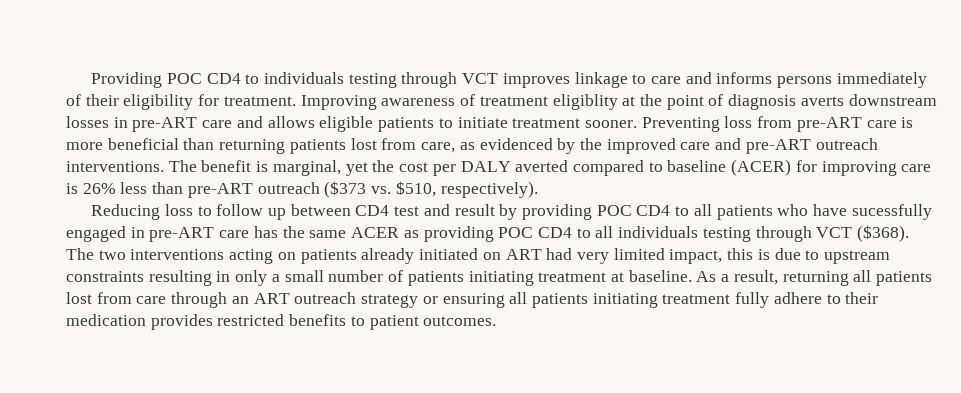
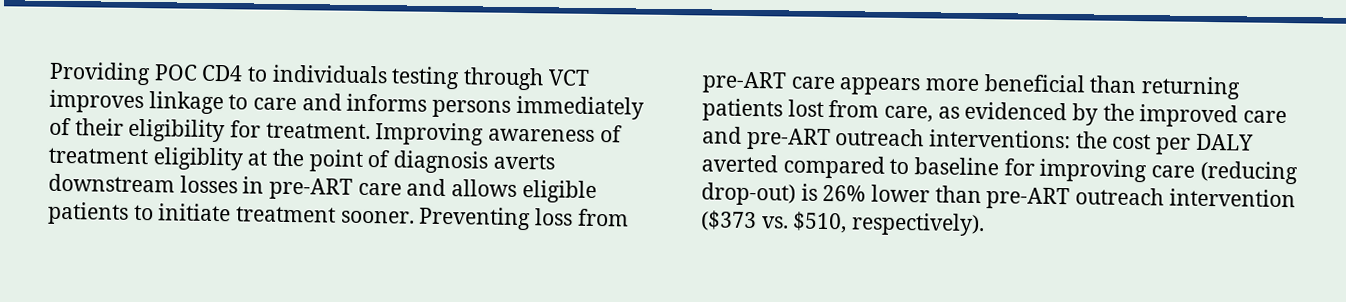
- Preventing loss from pre-ART care is more beneficial than returning patients lost from care, as evidenced by the improved care and pre-ART outreach interventions. The benefit is marginal, yet the cost per DALY averted compared to baseline (ACER) for improving care is 26% less than pre-ART outreach ($373 vs. $510, respectively).
+ Preventing loss from pre-ART care appears more beneficial than returning patients lost from care, as evidenced by the improved care and pre-ART outreach interventions: the cost per DALY averted compared to baseline for improving care (reducing drop-out) is 26% lower than pre-ART outreach intervention ($373 vs. $510, respectively).
- Reducing loss to follow up between CD4 test and result by providing POC CD4 to all patients who have sucessfully engaged in pre-ART care has the same ACER as providing POC CD4 to all individuals testing through VCT ($368). The two interventions acting on patients already initiated on ART had very limited impact, this is due to upstream constraints resulting in only a small number of patients initiating treatment at baseline. As a result, returning all patients lost from care through an ART outreach strategy or ensuring all patients initiating treatment fully adhere to their medication provides restricted benefits to patient outcomes.

